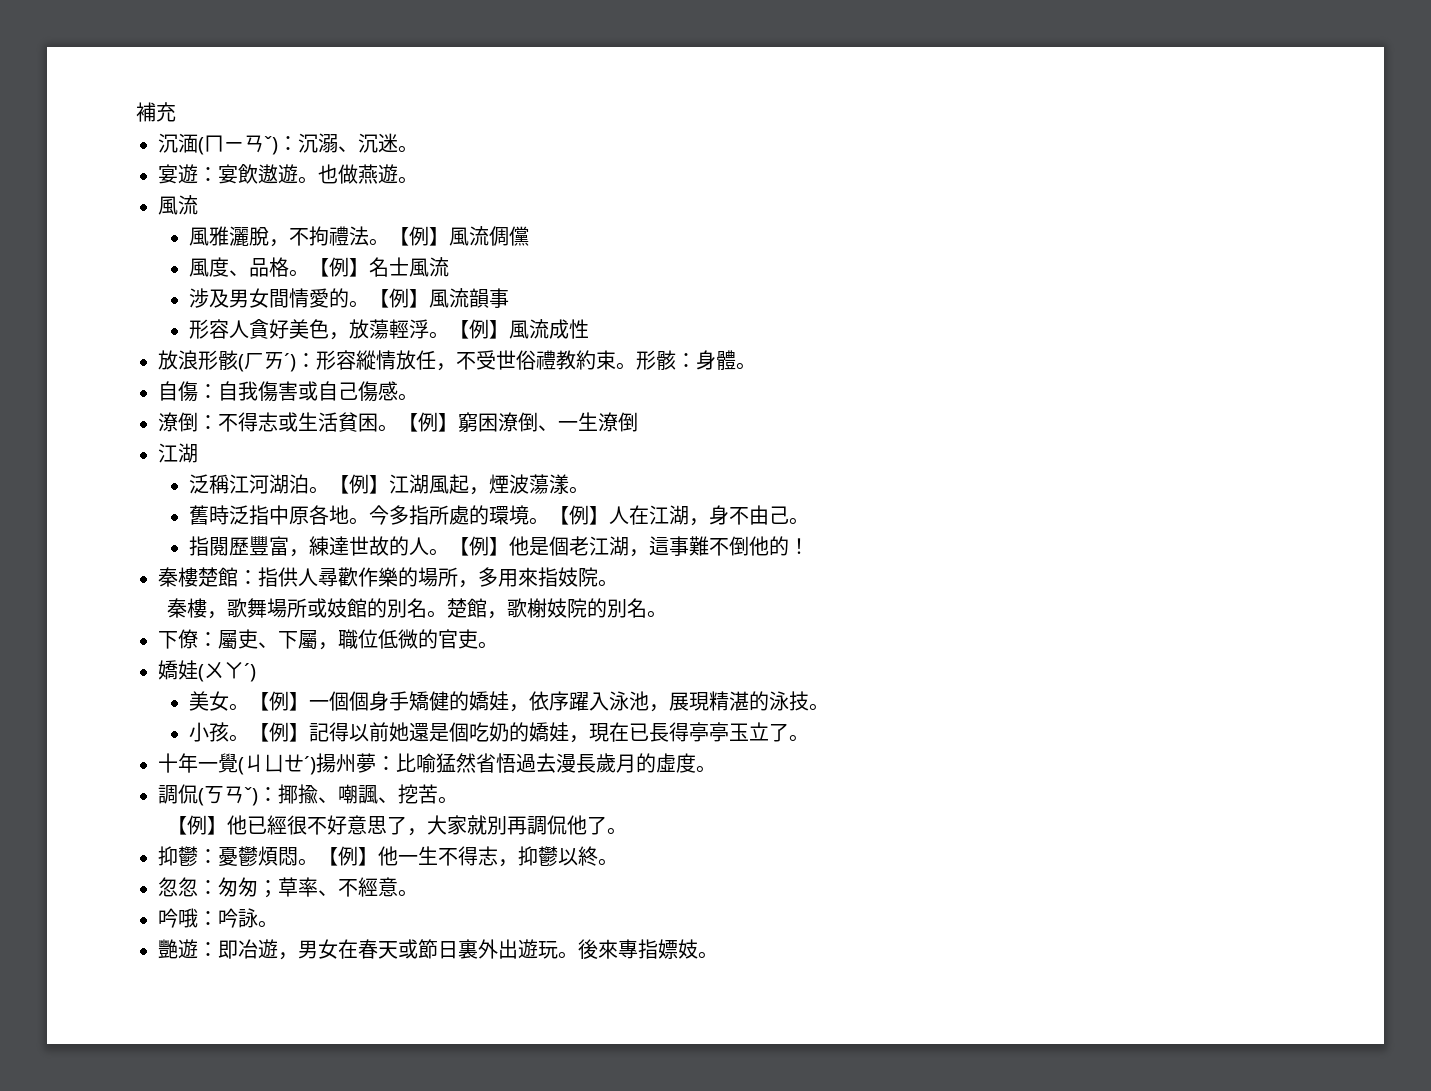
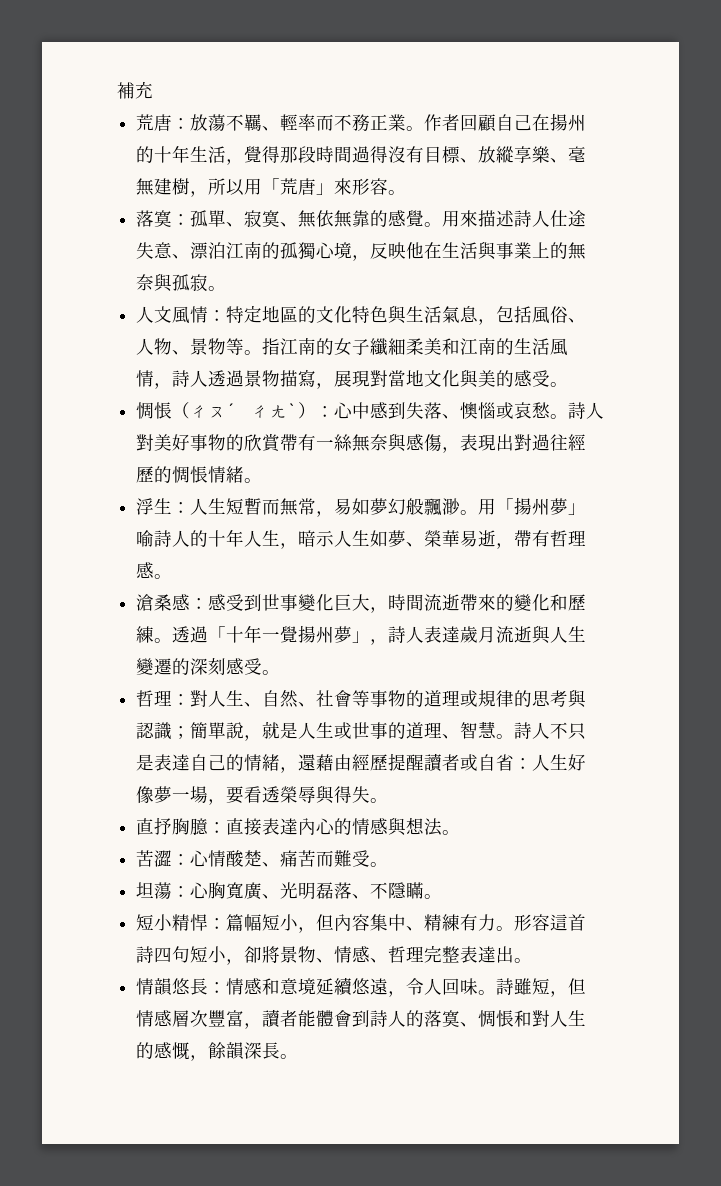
- 沉湎(ㄇㄧㄢˇ)：沉溺、沉迷。
- 宴遊：宴飲遨遊。也做燕遊。
- 風流
- 風雅灑脫，不拘禮法。【例】風流倜儻
- 風度、品格。【例】名士風流
- 涉及男女間情愛的。【例】風流韻事
- 形容人貪好美色，放蕩輕浮。【例】風流成性
- 放浪形骸(ㄏㄞˊ)：形容縱情放任，不受世俗禮教約束。形骸：身體。
- 自傷：自我傷害或自己傷感。
- 潦倒：不得志或生活貧困。【例】窮困潦倒、一生潦倒
- 江湖
- 泛稱江河湖泊。【例】江湖風起，煙波蕩漾。
- 舊時泛指中原各地。今多指所處的環境。【例】人在江湖，身不由己。
- 指閱歷豐富，練達世故的人。【例】他是個老江湖，這事難不倒他的！
- 秦樓楚館：指供人尋歡作樂的場所，多用來指妓院。
- 秦樓，歌舞場所或妓館的別名。楚館，歌榭妓院的別名。
- 下僚：屬吏、下屬，職位低微的官吏。
- 嬌娃(ㄨㄚˊ)
- 美女。【例】一個個身手矯健的嬌娃，依序躍入泳池，展現精湛的泳技。
- 小孩。【例】記得以前她還是個吃奶的嬌娃，現在已長得亭亭玉立了。
- 十年一覺(ㄐㄩㄝˊ)揚州夢：比喻猛然省悟過去漫長歲月的虛度。
- 調侃(ㄎㄢˇ)：揶揄、嘲諷、挖苦。
- 【例】他已經很不好意思了，大家就別再調侃他了。
- 抑鬱：憂鬱煩悶。【例】他一生不得志，抑鬱以終。
- 忽忽：匆匆；草率、不經意。
- 吟哦：吟詠。
- 艷遊：即冶遊，男女在春天或節日裏外出遊玩。後來專指嫖妓。
+ 荒唐：放蕩不羈、輕率而不務正業。作者回顧自己在揚州的十年生活，覺得那段時間過得沒有目標、放縱享樂、毫無建樹，所以用「荒唐」來形容。
+ 落寞：孤單、寂寞、無依無靠的感覺。用來描述詩人仕途失意、漂泊江南的孤獨心境，反映他在生活與事業上的無奈與孤寂。
+ 人文風情：特定地區的文化特色與生活氣息，包括風俗、人物、景物等。指江南的女子纖細柔美和江南的生活風情，詩人透過景物描寫，展現對當地文化與美的感受。
+ 惆悵（ㄔㄡˊ ㄔㄤˋ）：心中感到失落、懊惱或哀愁。詩人對美好事物的欣賞帶有一絲無奈與感傷，表現出對過往經歷的惆悵情緒。
+ 浮生：人生短暫而無常，易如夢幻般飄渺。用「揚州夢」喻詩人的十年人生，暗示人生如夢、榮華易逝，帶有哲理感。
+ 滄桑感：感受到世事變化巨大，時間流逝帶來的變化和歷練。透過「十年一覺揚州夢」，詩人表達歲月流逝與人生變遷的深刻感受。
+ 哲理：對人生、自然、社會等事物的道理或規律的思考與認識；簡單說，就是人生或世事的道理、智慧。詩人不只是表達自己的情緒，還藉由經歷提醒讀者或自省：人生好像夢一場，要看透榮辱與得失。
+ 直抒胸臆：直接表達內心的情感與想法。
+ 苦澀：心情酸楚、痛苦而難受。
+ 坦蕩：心胸寬廣、光明磊落、不隱瞞。
+ 短小精悍：篇幅短小，但內容集中、精練有力。形容這首詩四句短小，卻將景物、情感、哲理完整表達出。
+ 情韻悠長：情感和意境延續悠遠，令人回味。詩雖短，但情感層次豐富，讀者能體會到詩人的落寞、惆悵和對人生的感慨，餘韻深長。

